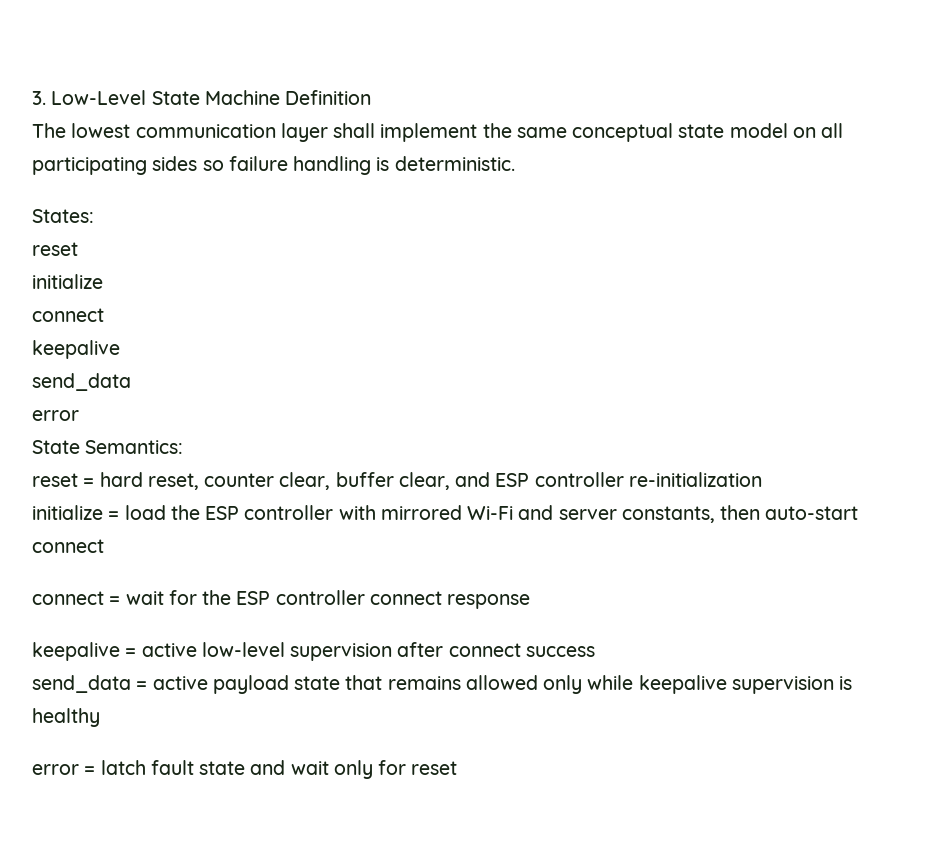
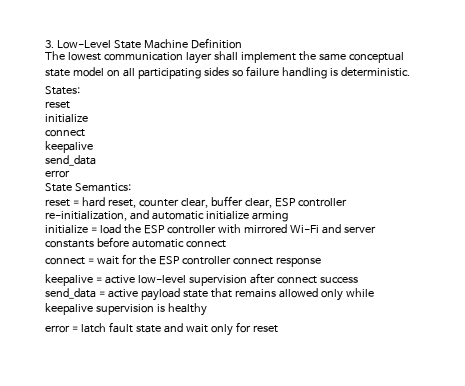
- reset = hard reset, counter clear, buffer clear, and ESP controller re-initialization
+ reset = hard reset, counter clear, buffer clear, ESP controller re-initialization, and automatic initialize arming
- initialize = load the ESP controller with mirrored Wi-Fi and server constants, then auto-start connect
+ initialize = load the ESP controller with mirrored Wi-Fi and server constants before automatic connect

